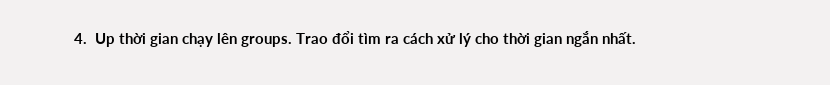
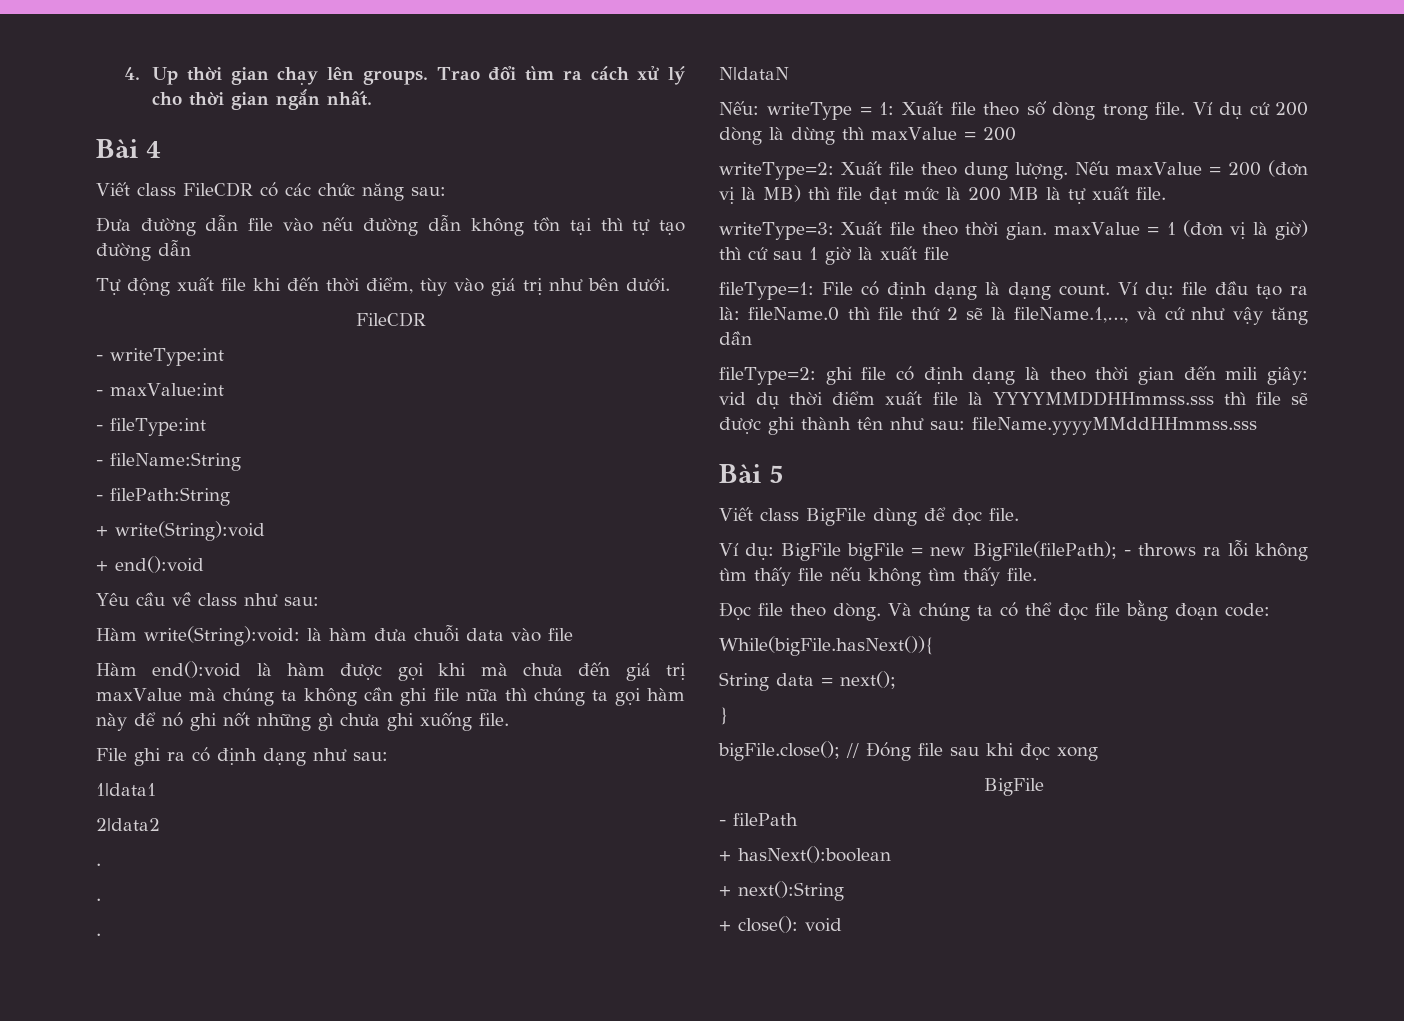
+ Bài 4
+ Viết class FileCDR có các chức năng sau:
+ Đưa đường dẫn file vào nếu đường dẫn không tồn tại thì tự tạo đường dẫn
+ Tự động xuất file khi đến thời điểm, tùy vào giá trị như bên dưới.
+ FileCDR
+ - writeType:int
+ - maxValue:int
+ - fileType:int
+ - fileName:String
+ - filePath:String
+ + write(String):void
+ + end():void
+ Yêu cầu về class như sau:
+ Hàm write(String):void: là hàm đưa chuỗi data vào file
+ Hàm end():void là hàm được gọi khi mà chưa đến giá trị maxValue mà chúng ta không cần ghi file nữa thì chúng ta gọi hàm này để nó ghi nốt những gì chưa ghi xuống file.
+ File ghi ra có định dạng như sau:
+ 1|data1
+ 2|data2
+ .
+ .
+ .
+ N|dataN
+ Nếu: writeType = 1: Xuất file theo số dòng trong file. Ví dụ cứ 200 dòng là dừng thì maxValue = 200
+ writeType=2: Xuất file theo dung lượng. Nếu maxValue = 200 (đơn vị là MB) thì file đạt mức là 200 MB là tự xuất file.
+ writeType=3: Xuất file theo thời gian. maxValue = 1 (đơn vị là giờ) thì cứ sau 1 giờ là xuất file
+ fileType=1: File có định dạng là dạng count. Ví dụ: file đầu tạo ra là: fileName.0 thì file thứ 2 sẽ là fileName.1,…, và cứ như vậy tăng dần
+ fileType=2: ghi file có định dạng là theo thời gian đến mili giây: vid dụ thời điểm xuất file là YYYYMMDDHHmmss.sss thì file sẽ được ghi thành tên như sau: fileName.yyyyMMddHHmmss.sss
+ Bài 5
+ Viết class BigFile dùng để đọc file.
+ Ví dụ: BigFile bigFile = new BigFile(filePath); - throws ra lỗi không tìm thấy file nếu không tìm thấy file.
+ Đọc file theo dòng. Và chúng ta có thể đọc file bằng đoạn code:
+ While(bigFile.hasNext()){
+ String data = next();
+ }
+ bigFile.close(); // Đóng file sau khi đọc xong
+ BigFile
+ - filePath
+ + hasNext():boolean
+ + next():String
+ + close(): void

